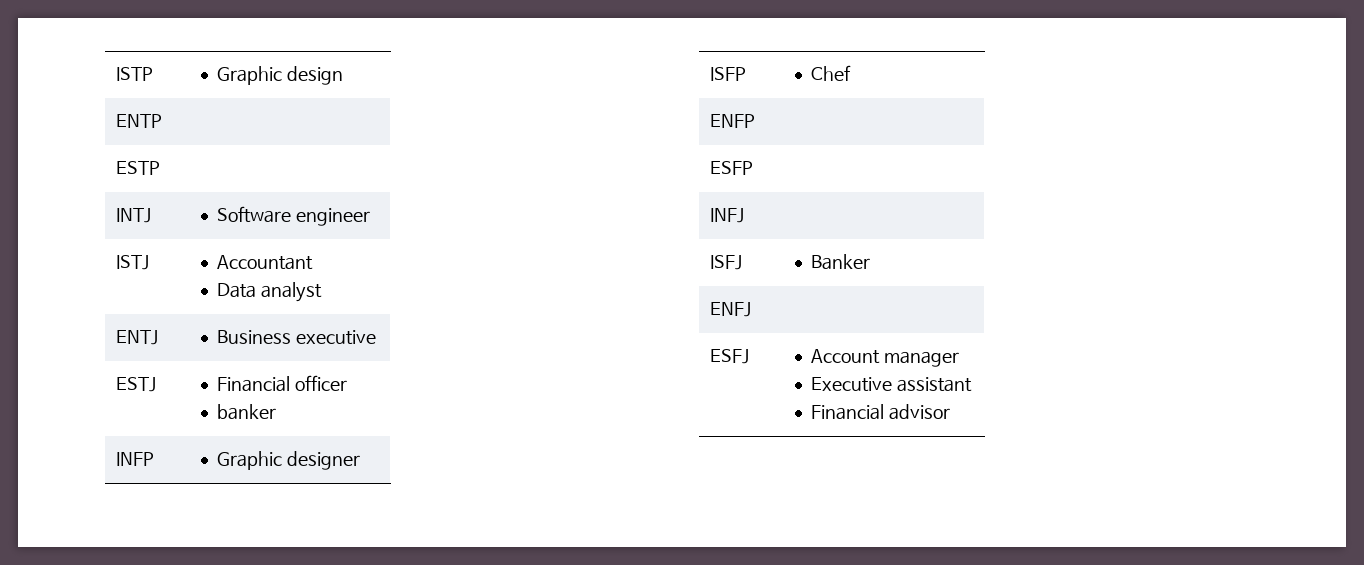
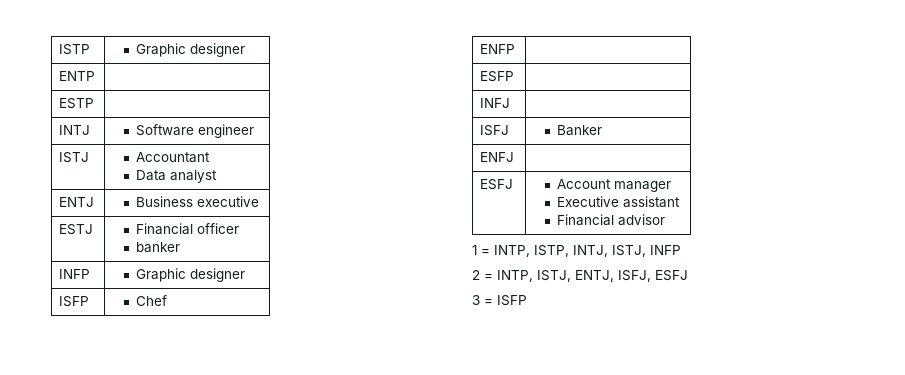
- ISTP | Graphic design
+ ISTP | Graphic designer
+ 1 = INTP, ISTP, INTJ, ISTJ, INFP
+ 2 = INTP, ISTJ, ENTJ, ISFJ, ESFJ
+ 3 = ISFP

